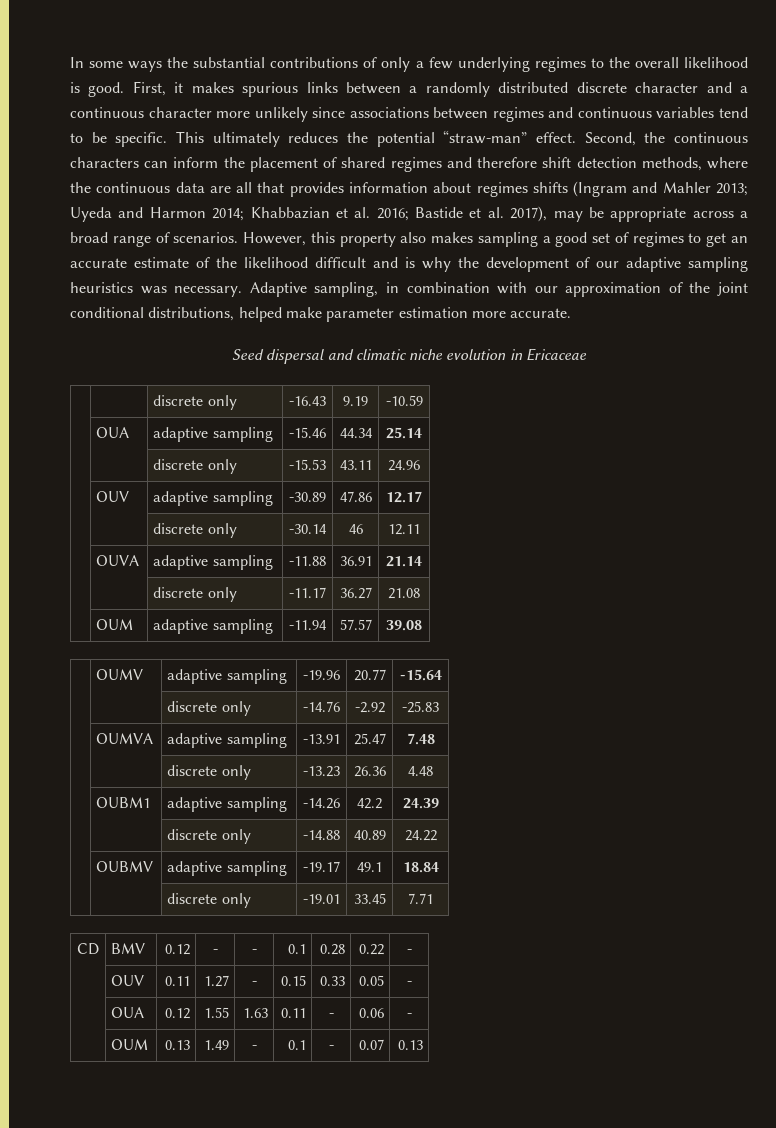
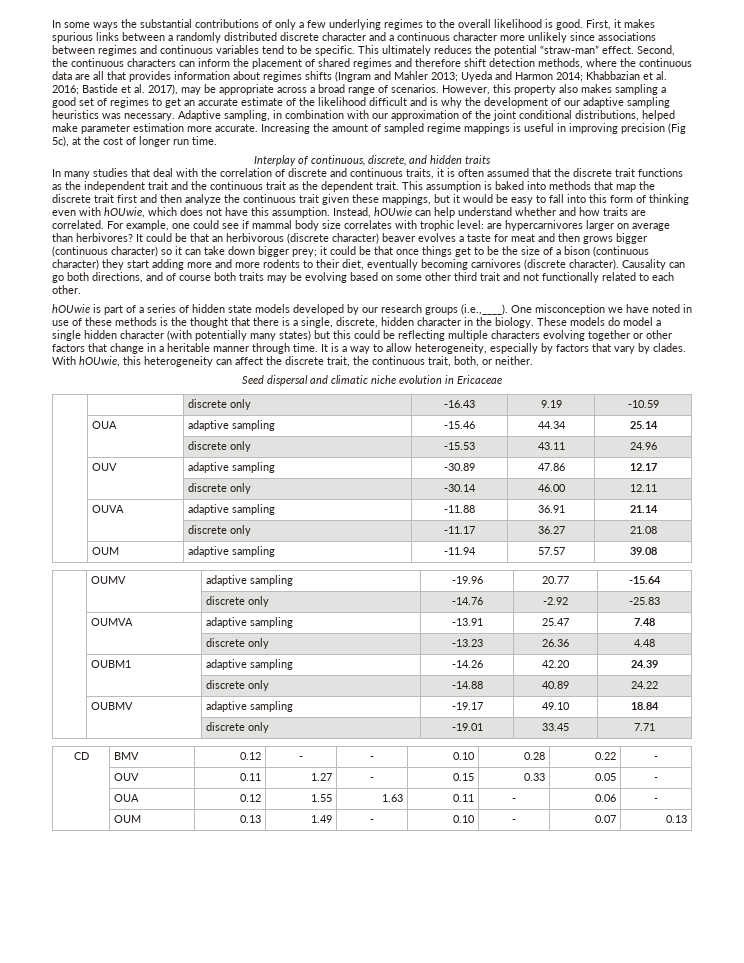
+ Increasing the amount of sampled regime mappings is useful in improving precision (Fig 5c), at the cost of longer run time.
+ Interplay of continuous, discrete, and hidden traits
+ In many studies that deal with the correlation of discrete and continuous traits, it is often assumed that the discrete trait functions as the independent trait and the continuous trait as the dependent trait. This assumption is baked into methods that map the discrete trait first and then analyze the continuous trait given these mappings, but it would be easy to fall into this form of thinking even with hOUwie, which does not have this assumption. Instead, hOUwie can help understand whether and how traits are correlated. For example, one could see if mammal body size correlates with trophic level: are hypercarnivores larger on average than herbivores? It could be that an herbivorous (discrete character) beaver evolves a taste for meat and then grows bigger (continuous character) so it can take down bigger prey; it could be that once things get to be the size of a bison (continuous character) they start adding more and more rodents to their diet, eventually becoming carnivores (discrete character). Causality can go both directions, and of course both traits may be evolving based on some other third trait and not functionally related to each other.
+ hOUwie is part of a series of hidden state models developed by our research groups (i.e.,____). One misconception we have noted in use of these methods is the thought that there is a single, discrete, hidden character in the biology. These models do model a single hidden character (with potentially many states) but this could be reflecting multiple characters evolving together or other factors that change in a heritable manner through time. It is a way to allow heterogeneity, especially by factors that vary by clades. With hOUwie, this heterogeneity can affect the discrete trait, the continuous trait, both, or neither.
- | | discrete only | -30.14 | 46 | 12.11
+ | | discrete only | -30.14 | 46.00 | 12.11
- | OUBM1 | adaptive sampling | -14.26 | 42.2 | 24.39
+ | OUBM1 | adaptive sampling | -14.26 | 42.20 | 24.39
- | OUBMV | adaptive sampling | -19.17 | 49.1 | 18.84
+ | OUBMV | adaptive sampling | -19.17 | 49.10 | 18.84
- CD | BMV | 0.12 | - | - | 0.1 | 0.28 | 0.22 | -
+ CD | BMV | 0.12 | - | - | 0.10 | 0.28 | 0.22 | -
- | OUM | 0.13 | 1.49 | - | 0.1 | - | 0.07 | 0.13
+ | OUM | 0.13 | 1.49 | - | 0.10 | - | 0.07 | 0.13

